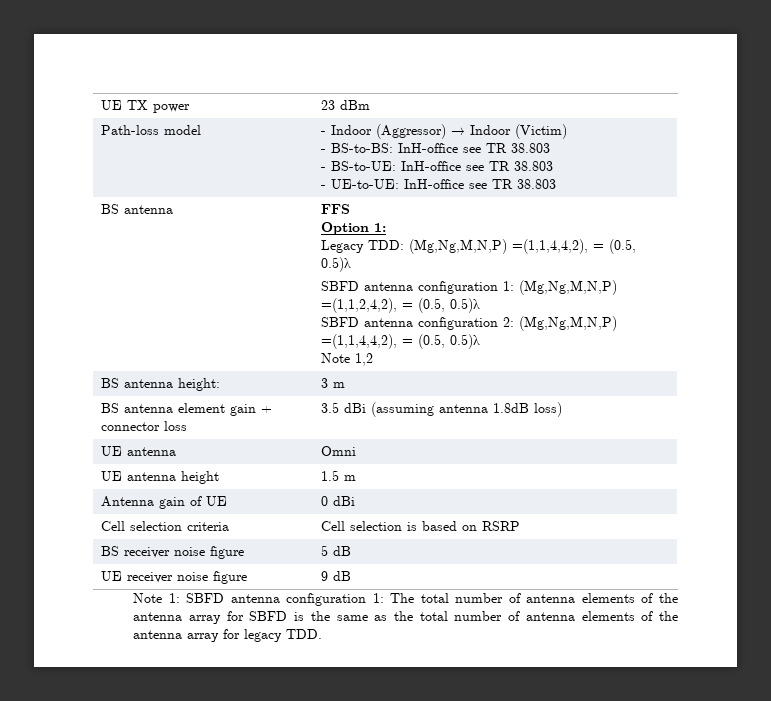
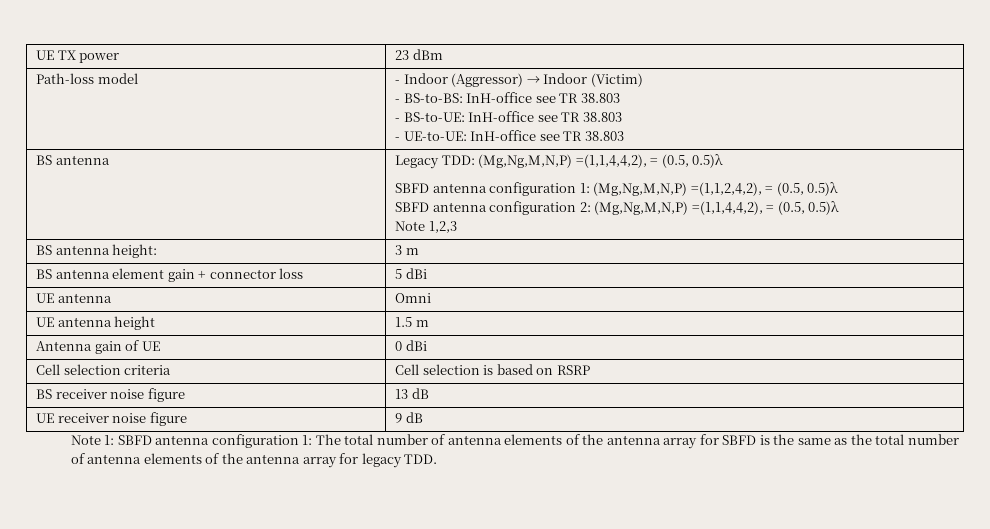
- BS antenna | FFS
- Option 1:
- Legacy TDD: (Mg,Ng,M,N,P) =(1,1,4,4,2), = (0.5, 0.5)λ
+ BS antenna | Legacy TDD: (Mg,Ng,M,N,P) =(1,1,4,4,2), = (0.5, 0.5)λ
  SBFD antenna configuration 1: (Mg,Ng,M,N,P) =(1,1,2,4,2), = (0.5, 0.5)λ
  SBFD antenna configuration 2: (Mg,Ng,M,N,P) =(1,1,4,4,2), = (0.5, 0.5)λ
- Note 1,2
+ Note 1,2,3
- BS antenna element gain + connector loss | 3.5 dBi (assuming antenna 1.8dB loss)
+ BS antenna element gain + connector loss | 5 dBi
- BS receiver noise figure | 5 dB
+ BS receiver noise figure | 13 dB

